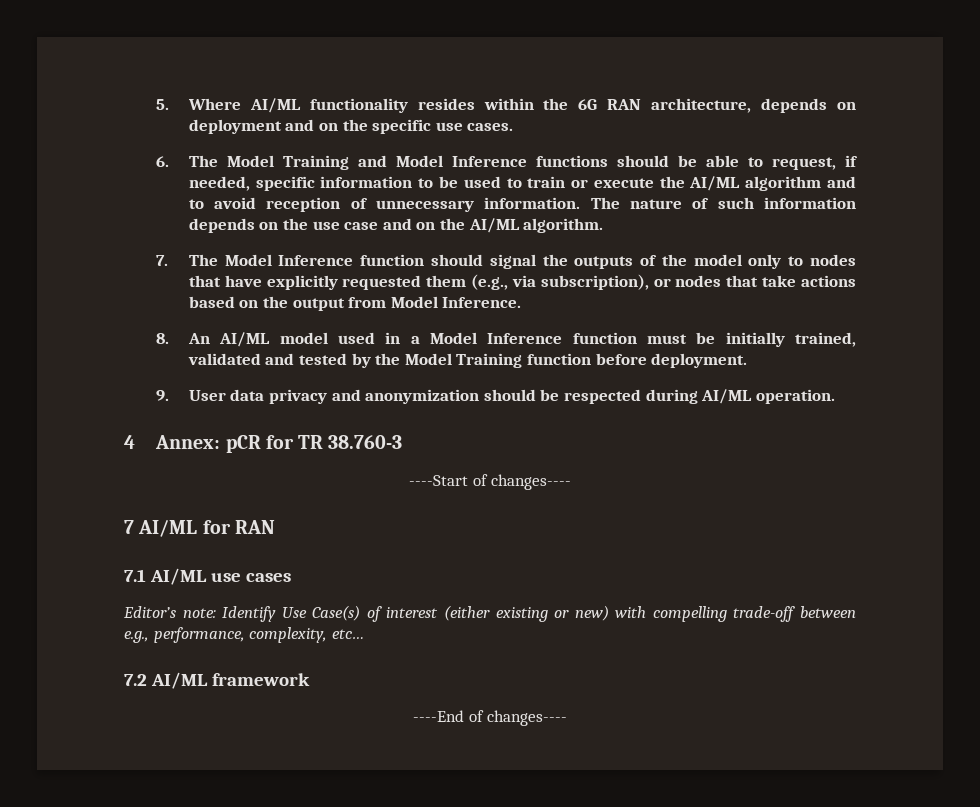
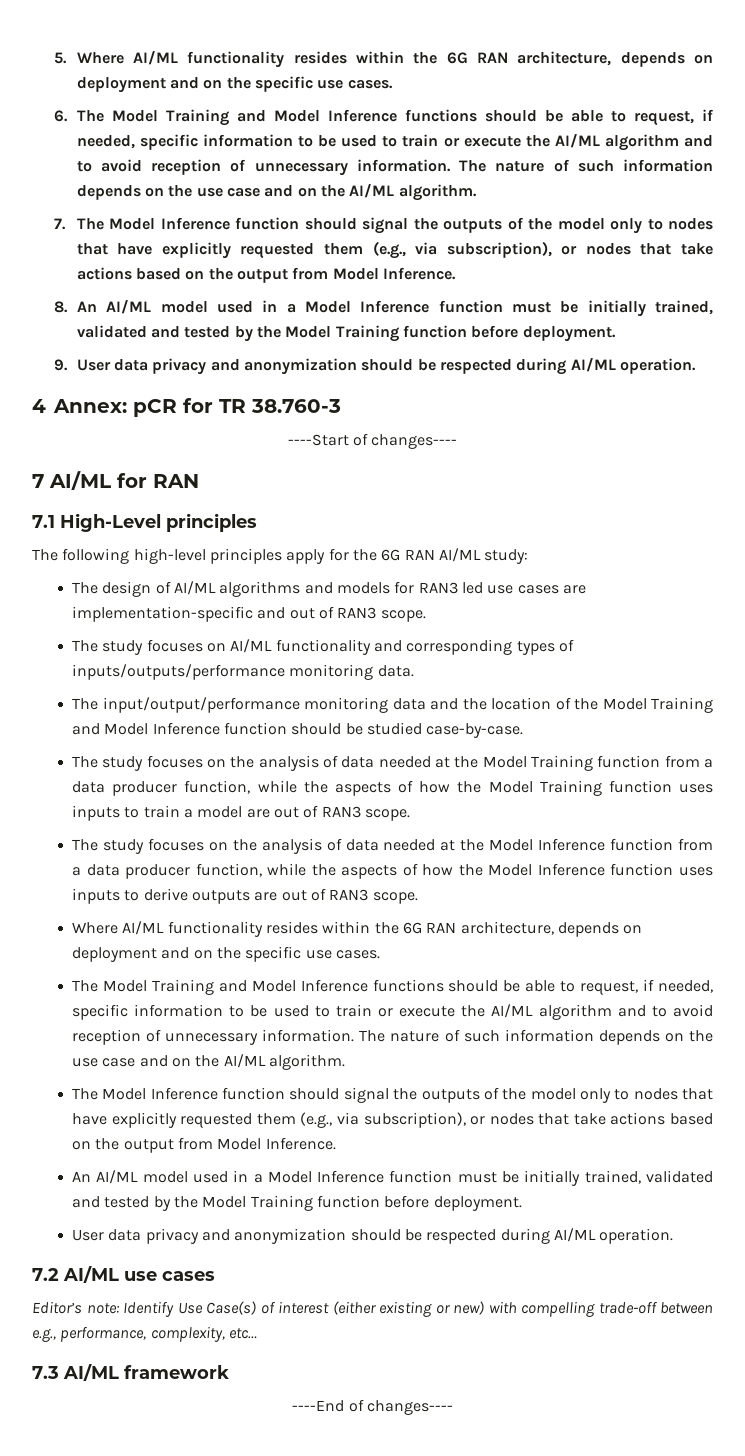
- 7.1 AI/ML use cases
+ 7.1 High-Level principles
+ The following high-level principles apply for the 6G RAN AI/ML study:
+ The design of AI/ML algorithms and models for RAN3 led use cases are implementation-specific and out of RAN3 scope.
+ The study focuses on AI/ML functionality and corresponding types of inputs/outputs/performance monitoring data.
+ The input/output/performance monitoring data and the location of the Model Training and Model Inference function should be studied case-by-case.
+ The study focuses on the analysis of data needed at the Model Training function from a data producer function, while the aspects of how the Model Training function uses inputs to train a model are out of RAN3 scope.
+ The study focuses on the analysis of data needed at the Model Inference function from a data producer function, while the aspects of how the Model Inference function uses inputs to derive outputs are out of RAN3 scope.
+ Where AI/ML functionality resides within the 6G RAN architecture, depends on deployment and on the specific use cases.
+ The Model Training and Model Inference functions should be able to request, if needed, specific information to be used to train or execute the AI/ML algorithm and to avoid reception of unnecessary information. The nature of such information depends on the use case and on the AI/ML algorithm.
+ The Model Inference function should signal the outputs of the model only to nodes that have explicitly requested them (e.g., via subscription), or nodes that take actions based on the output from Model Inference.
+ An AI/ML model used in a Model Inference function must be initially trained, validated and tested by the Model Training function before deployment.
+ User data privacy and anonymization should be respected during AI/ML operation.
+ 7.2 AI/ML use cases
- 7.2 AI/ML framework
+ 7.3 AI/ML framework

